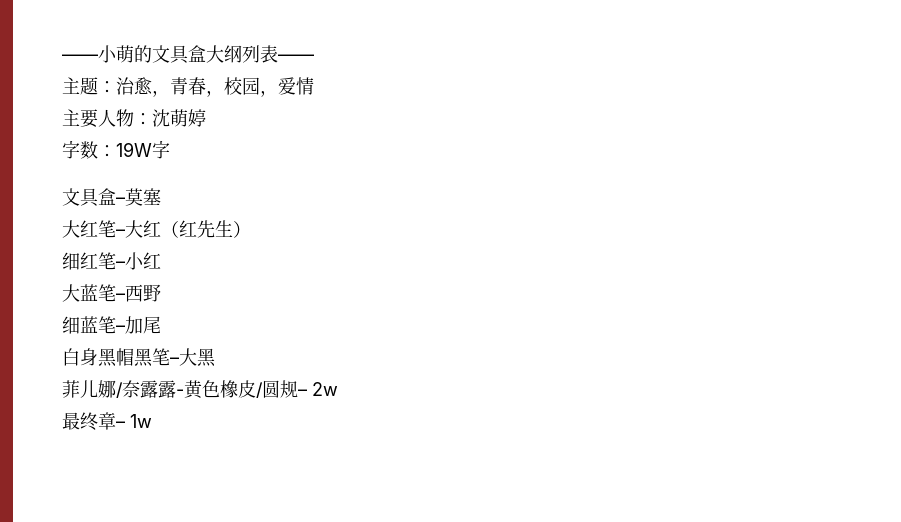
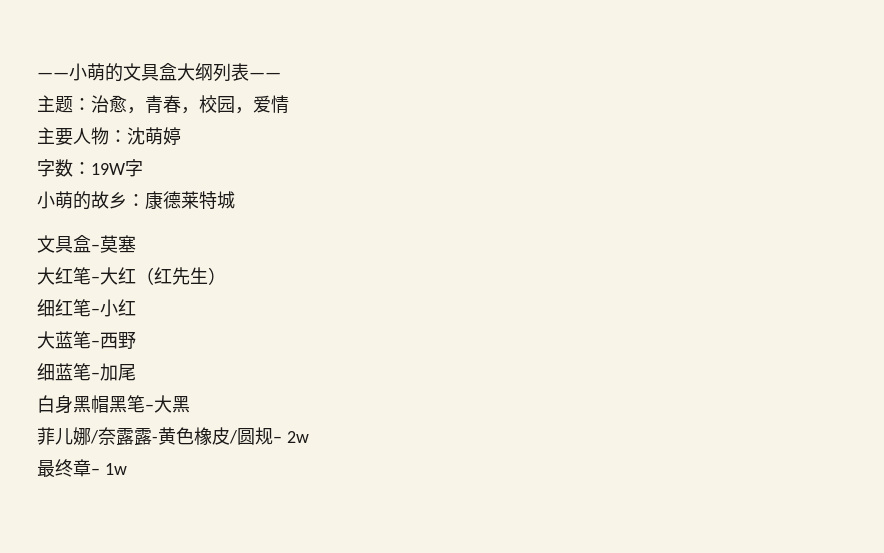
+ 小萌的故乡：康德莱特城

